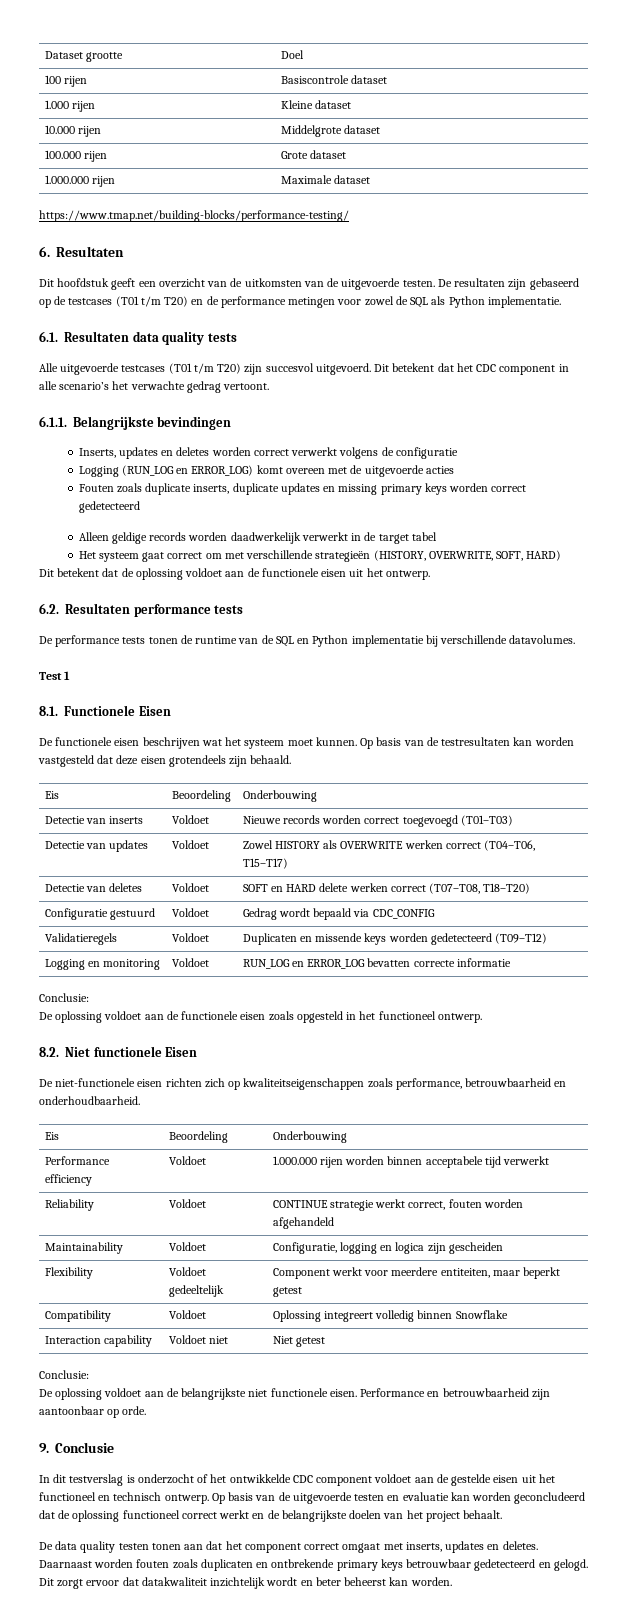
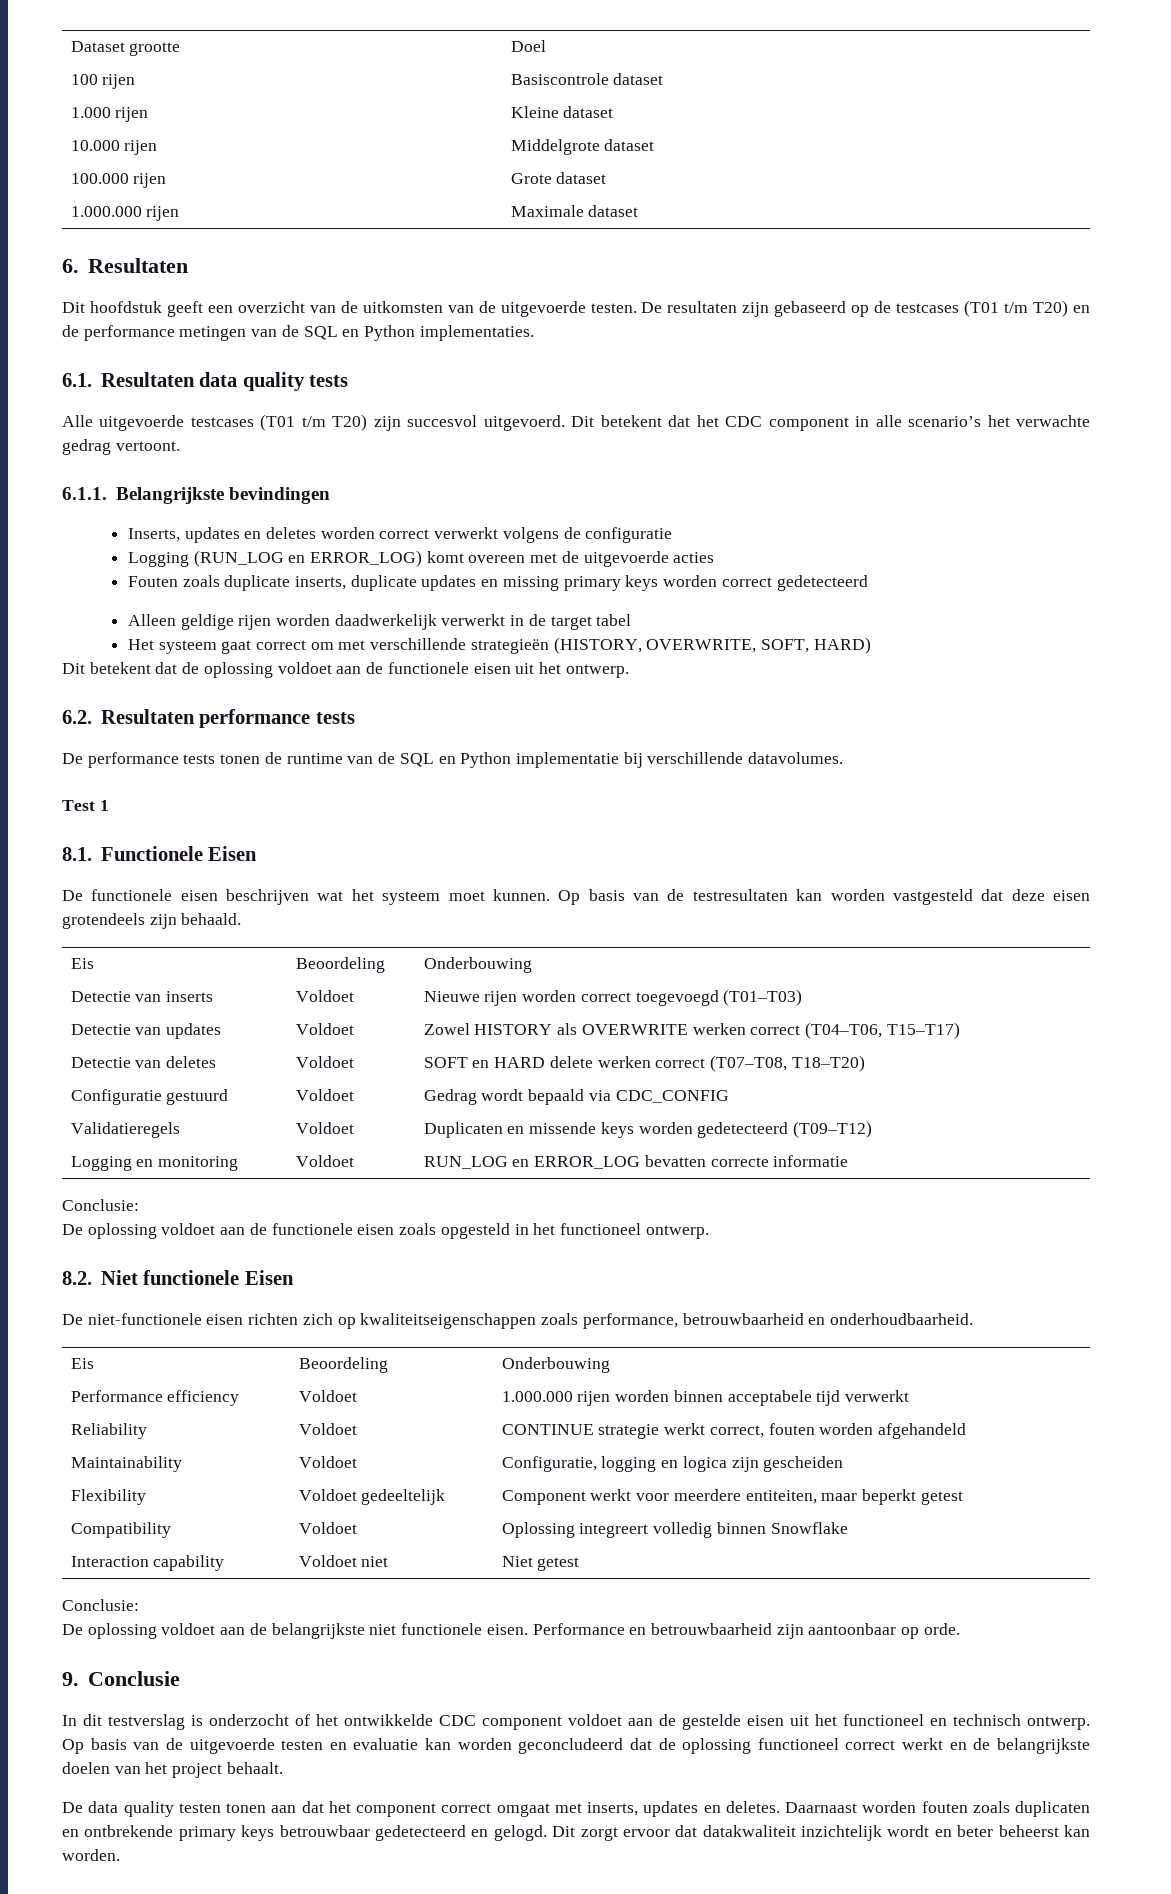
- https://www.tmap.net/building-blocks/performance-testing/
- De resultaten zijn gebaseerd op de testcases (T01 t/m T20) en de performance metingen voor zowel de SQL als Python implementatie.
+ De resultaten zijn gebaseerd op de testcases (T01 t/m T20) en de performance metingen van de SQL en Python implementaties.
- Alleen geldige records worden daadwerkelijk verwerkt in de target tabel
+ Alleen geldige rijen worden daadwerkelijk verwerkt in de target tabel
- Detectie van inserts | Voldoet | Nieuwe records worden correct toegevoegd (T01–T03)
+ Detectie van inserts | Voldoet | Nieuwe rijen worden correct toegevoegd (T01–T03)

